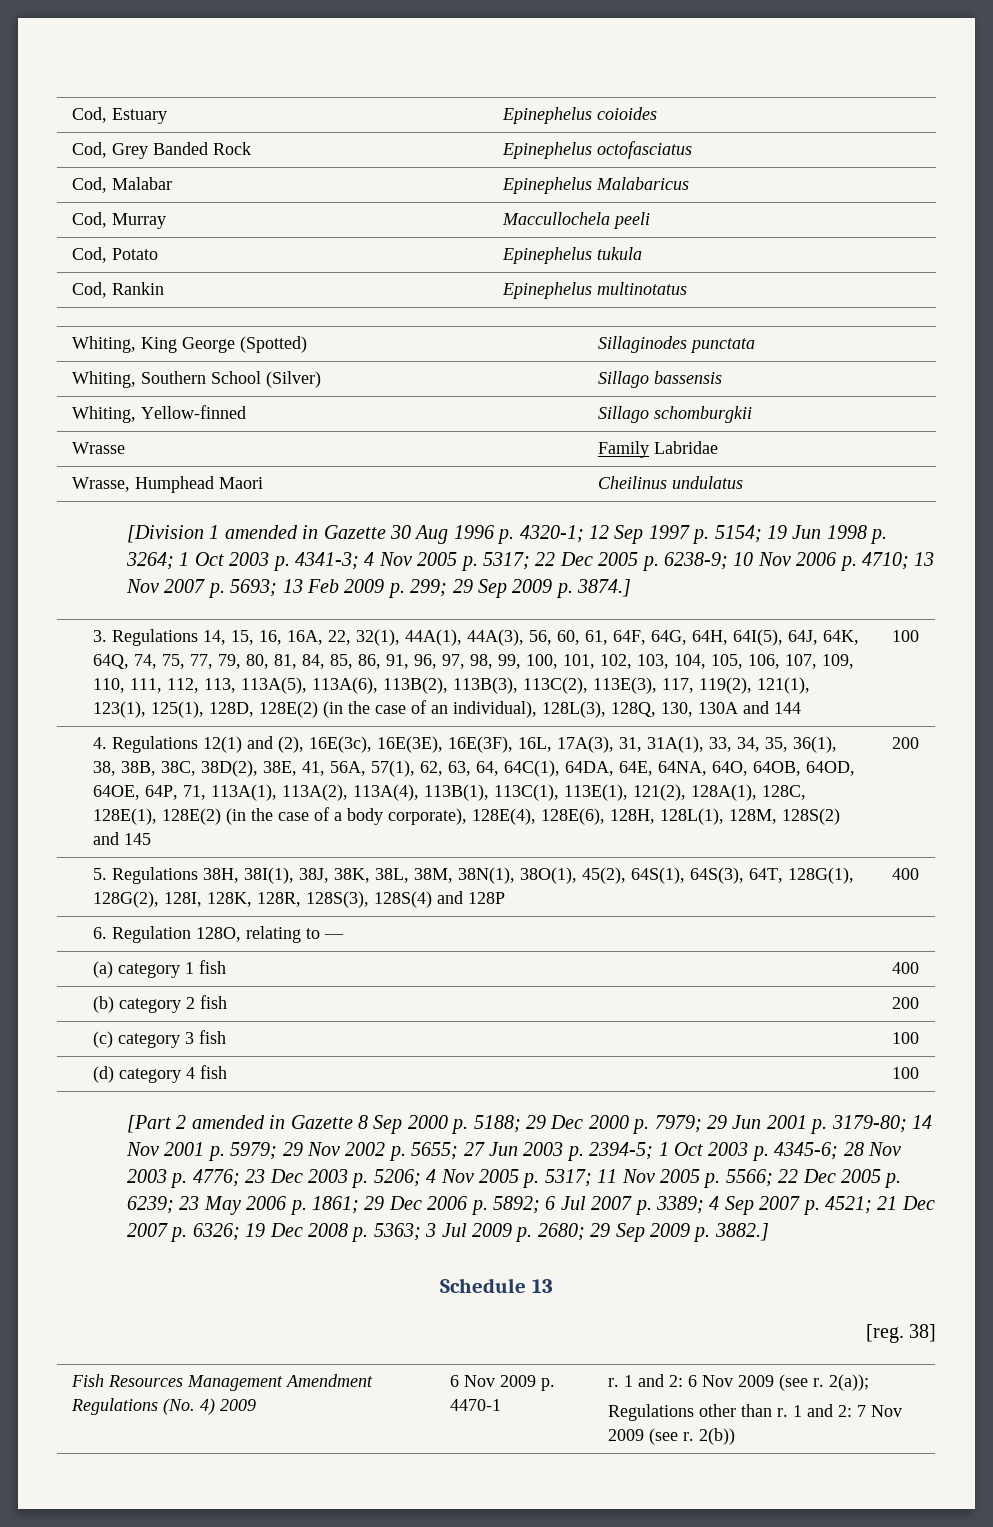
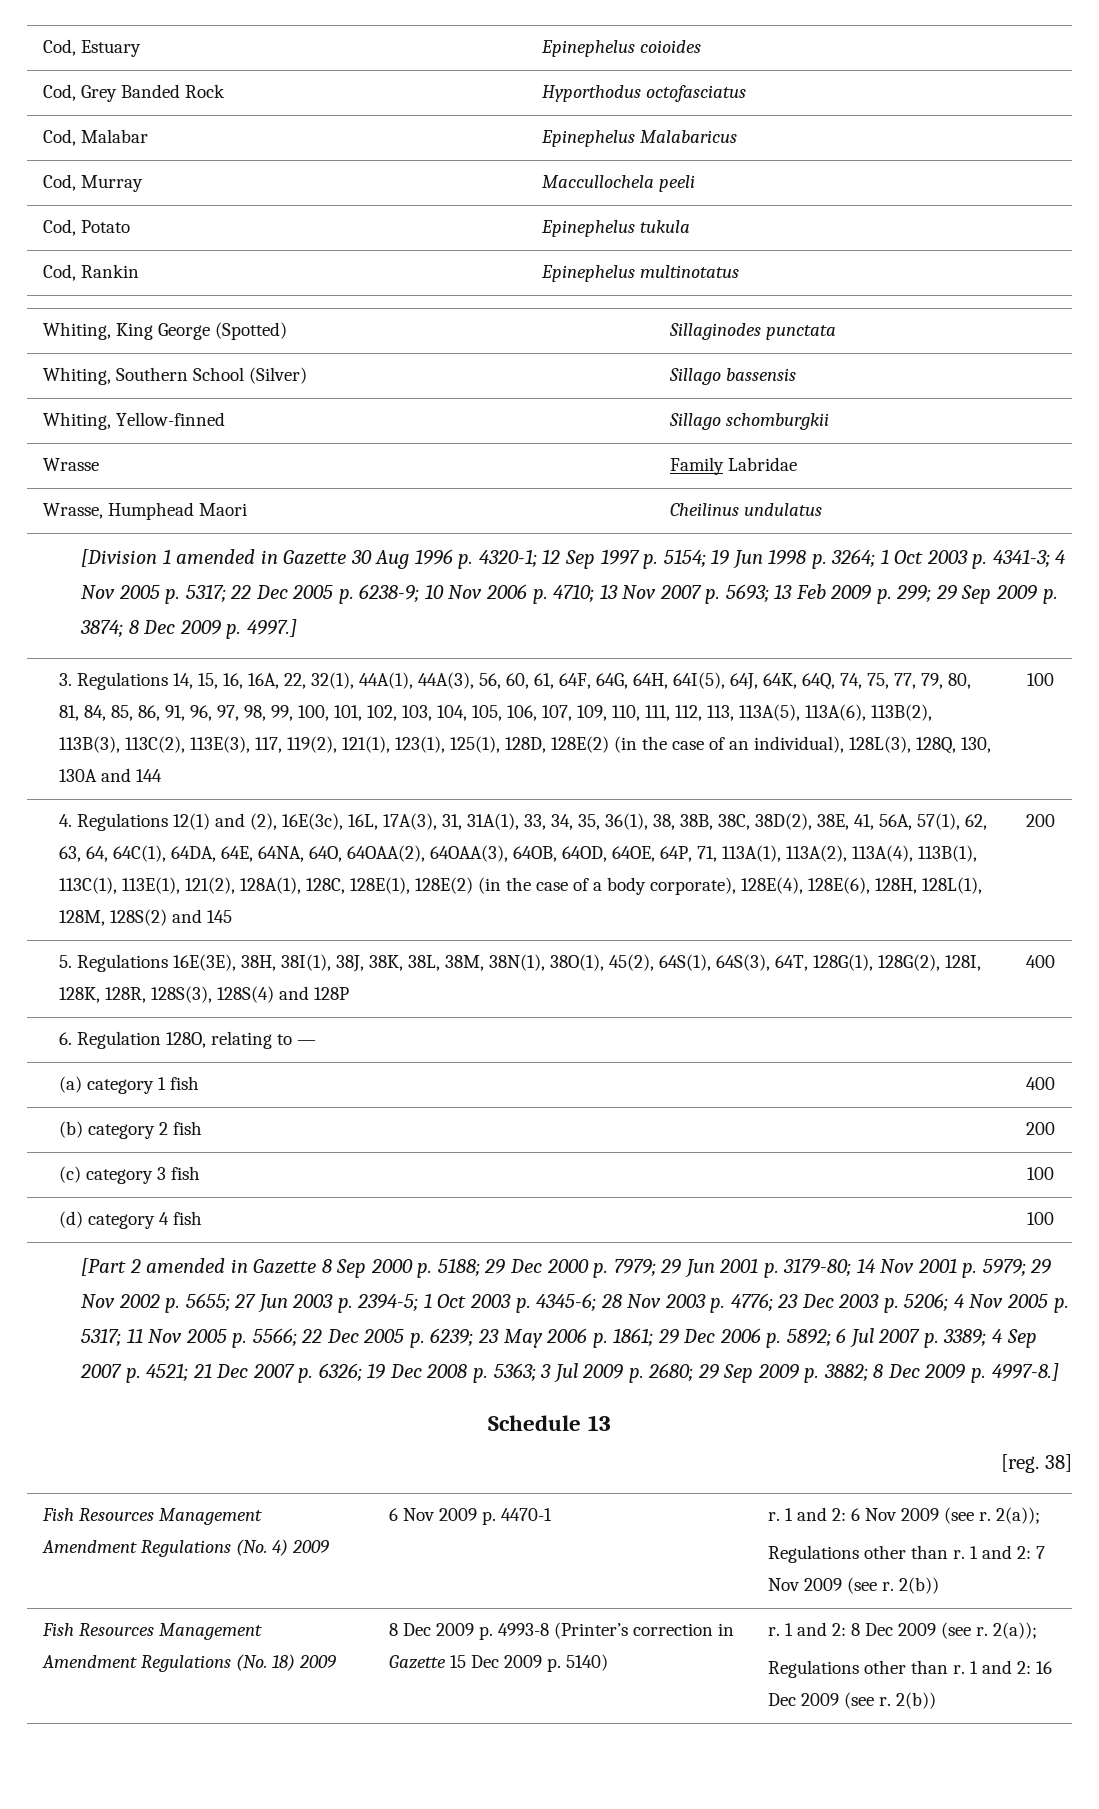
- Cod, Grey Banded Rock | Epinephelus octofasciatus
+ Cod, Grey Banded Rock | Hyporthodus octofasciatus
- [Division 1 amended in Gazette 30 Aug 1996 p. 4320-1; 12 Sep 1997 p. 5154; 19 Jun 1998 p. 3264; 1 Oct 2003 p. 4341-3; 4 Nov 2005 p. 5317; 22 Dec 2005 p. 6238-9; 10 Nov 2006 p. 4710; 13 Nov 2007 p. 5693; 13 Feb 2009 p. 299; 29 Sep 2009 p. 3874.]
+ [Division 1 amended in Gazette 30 Aug 1996 p. 4320-1; 12 Sep 1997 p. 5154; 19 Jun 1998 p. 3264; 1 Oct 2003 p. 4341-3; 4 Nov 2005 p. 5317; 22 Dec 2005 p. 6238-9; 10 Nov 2006 p. 4710; 13 Nov 2007 p. 5693; 13 Feb 2009 p. 299; 29 Sep 2009 p. 3874; 8 Dec 2009 p. 4997.]
- 4. Regulations 12(1) and (2), 16E(3c), 16E(3E), 16E(3F), 16L, 17A(3), 31, 31A(1), 33, 34, 35, 36(1), 38, 38B, 38C, 38D(2), 38E, 41, 56A, 57(1), 62, 63, 64, 64C(1), 64DA, 64E, 64NA, 64O, 64OB, 64OD, 64OE, 64P, 71, 113A(1), 113A(2), 113A(4), 113B(1), 113C(1), 113E(1), 121(2), 128A(1), 128C, 128E(1), 128E(2) (in the case of a body corporate), 128E(4), 128E(6), 128H, 128L(1), 128M, 128S(2) and 145
+ 4. Regulations 12(1) and (2), 16E(3c), 16L, 17A(3), 31, 31A(1), 33, 34, 35, 36(1), 38, 38B, 38C, 38D(2), 38E, 41, 56A, 57(1), 62, 63, 64, 64C(1), 64DA, 64E, 64NA, 64O, 64OAA(2), 64OAA(3), 64OB, 64OD, 64OE, 64P, 71, 113A(1), 113A(2), 113A(4), 113B(1), 113C(1), 113E(1), 121(2), 128A(1), 128C, 128E(1), 128E(2) (in the case of a body corporate), 128E(4), 128E(6), 128H, 128L(1), 128M, 128S(2) and 145
- 5. Regulations 38H, 38I(1), 38J, 38K, 38L, 38M, 38N(1), 38O(1), 45(2), 64S(1), 64S(3), 64T, 128G(1), 128G(2), 128I, 128K, 128R, 128S(3), 128S(4) and 128P | 400
+ 5. Regulations 16E(3E), 38H, 38I(1), 38J, 38K, 38L, 38M, 38N(1), 38O(1), 45(2), 64S(1), 64S(3), 64T, 128G(1), 128G(2), 128I, 128K, 128R, 128S(3), 128S(4) and 128P | 400
- 29 Sep 2009 p. 3882.]
+ 29 Sep 2009 p. 3882; 8 Dec 2009 p. 4997-8.]
+ Fish Resources Management Amendment Regulations (No. 18) 2009 | 8 Dec 2009 p. 4993-8 (Printer’s correction in Gazette 15 Dec 2009 p. 5140) | r. 1 and 2: 8 Dec 2009 (see r. 2(a));
+ Regulations other than r. 1 and 2: 16 Dec 2009 (see r. 2(b))

